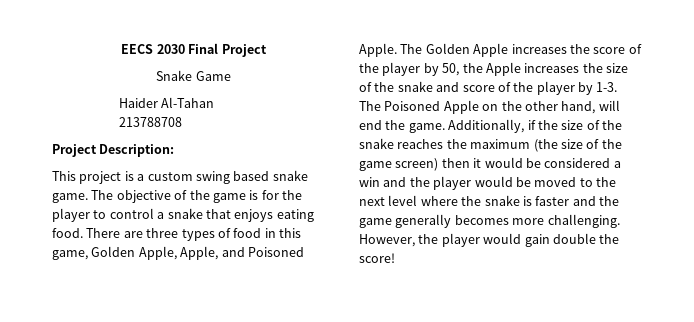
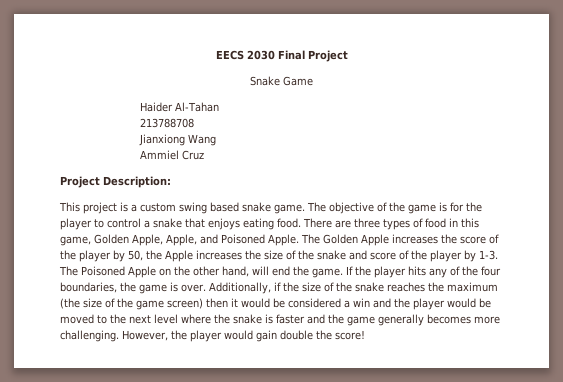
+ Jianxiong Wang
+ Ammiel Cruz
+ If the player hits any of the four boundaries, the game is over.

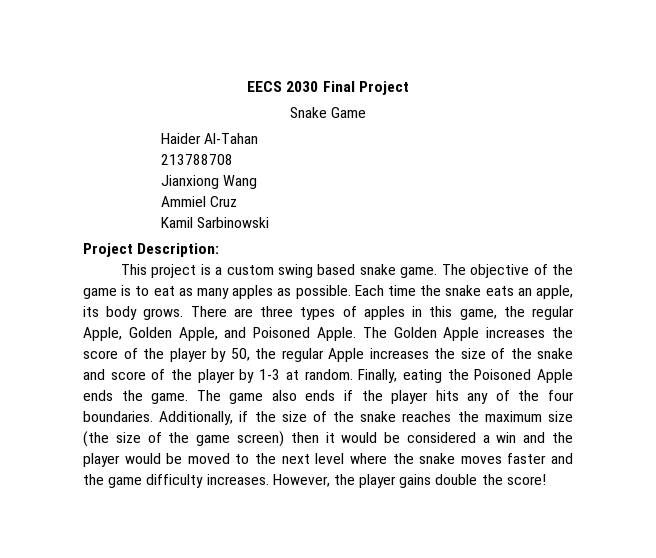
+ Kamil Sarbinowski
- The objective of the game is for the player to control a snake that enjoys eating food.
+ The objective of the game is to eat as many apples as possible. Each time the snake eats an apple, its body grows.
- There are three types of food in this game, Golden Apple, Apple, and Poisoned Apple.
+ There are three types of apples in this game, the regular Apple, Golden Apple, and Poisoned Apple.
- The Golden Apple increases the score of the player by 50, the Apple increases the size of the snake and score of the player by 1-3. The Poisoned Apple on the other hand, will end the game. If the player hits any of the four boundaries, the game is over.
+ The Golden Apple increases the score of the player by 50, the regular Apple increases the size of the snake and score of the player by 1-3 at random. Finally, eating the Poisoned Apple ends the game. The game also ends if the player hits any of the four boundaries.
- Additionally, if the size of the snake reaches the maximum (the size of the game screen) then it would be considered a win and the player would be moved to the next level where the snake is faster and the game generally becomes more challenging.
+ Additionally, if the size of the snake reaches the maximum size (the size of the game screen) then it would be considered a win and the player would be moved to the next level where the snake moves faster and the game difficulty increases.
- However, the player would gain double the score!
+ However, the player gains double the score!

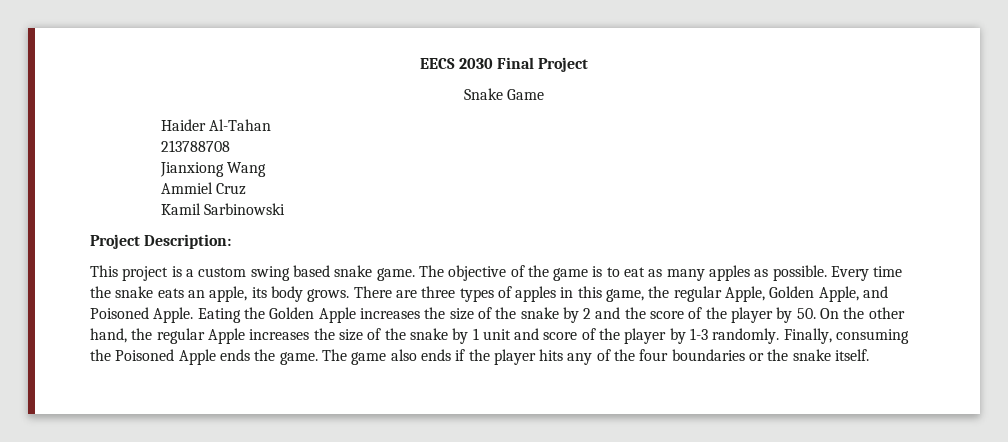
- Each time the snake eats an apple, its body grows.
+ Every time the snake eats an apple, its body grows.
- The Golden Apple increases the score of the player by 50, the regular Apple increases the size of the snake and score of the player by 1-3 at random. Finally, eating the Poisoned Apple ends the game.
+ Eating the Golden Apple increases the size of the snake by 2 and the score of the player by 50. On the other hand, the regular Apple increases the size of the snake by 1 unit and score of the player by 1-3 randomly. Finally, consuming the Poisoned Apple ends the game.
- The game also ends if the player hits any of the four boundaries. Additionally, if the size of the snake reaches the maximum size (the size of the game screen) then it would be considered a win and the player would be moved to the next level where the snake moves faster and the game difficulty increases. However, the player gains double the score!
+ The game also ends if the player hits any of the four boundaries or the snake itself.

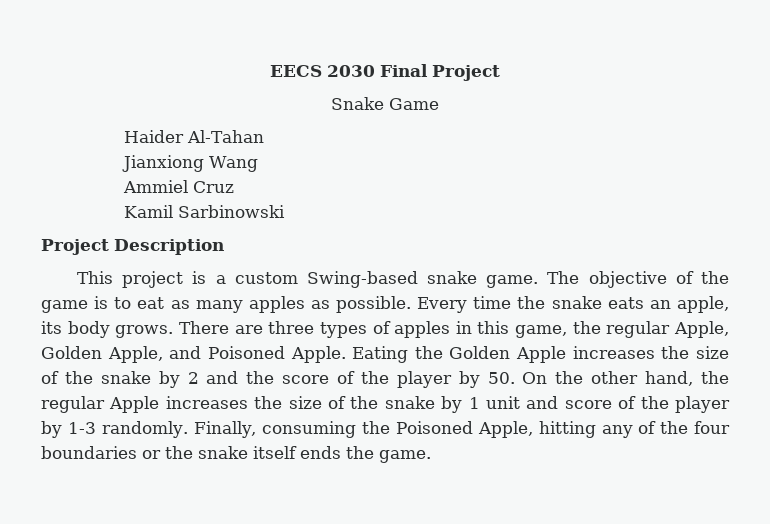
- 213788708
- Project Description:
+ Project Description
- This project is a custom swing based snake game.
+ This project is a custom Swing-based snake game.
- Finally, consuming the Poisoned Apple ends the game. The game also ends if the player hits any of the four boundaries or the snake itself.
+ Finally, consuming the Poisoned Apple, hitting any of the four boundaries or the snake itself ends the game.

